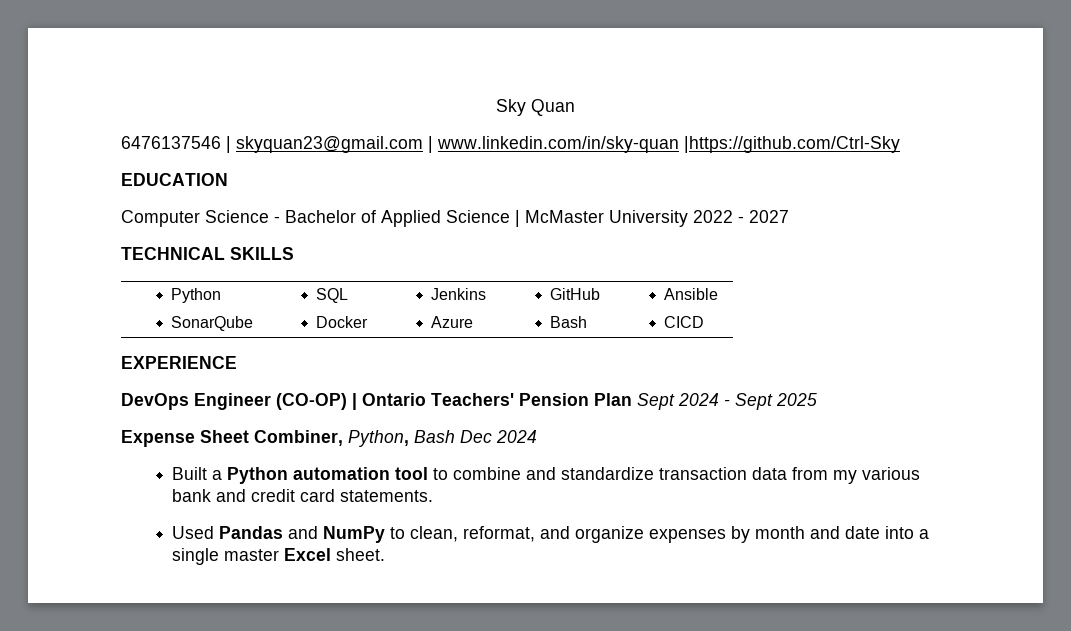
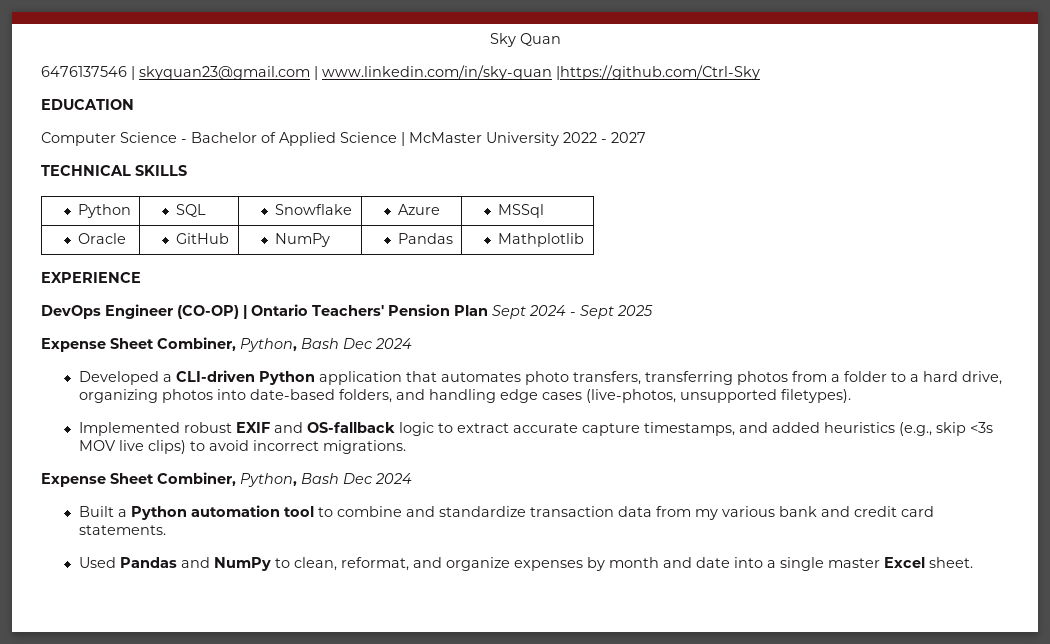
- Python | SQL | Jenkins | GitHub | Ansible
- SonarQube | Docker | Azure | Bash | CICD
+ Python | SQL | Snowflake | Azure | MSSql
+ Oracle | GitHub | NumPy | Pandas | Mathplotlib
+ Developed a CLI-driven Python application that automates photo transfers, transferring photos from a folder to a hard drive, organizing photos into date-based folders, and handling edge cases (live-photos, unsupported filetypes).
+ Implemented robust EXIF and OS-fallback logic to extract accurate capture timestamps, and added heuristics (e.g., skip <3s MOV live clips) to avoid incorrect migrations.
+ Expense Sheet Combiner, Python, Bash Dec 2024

